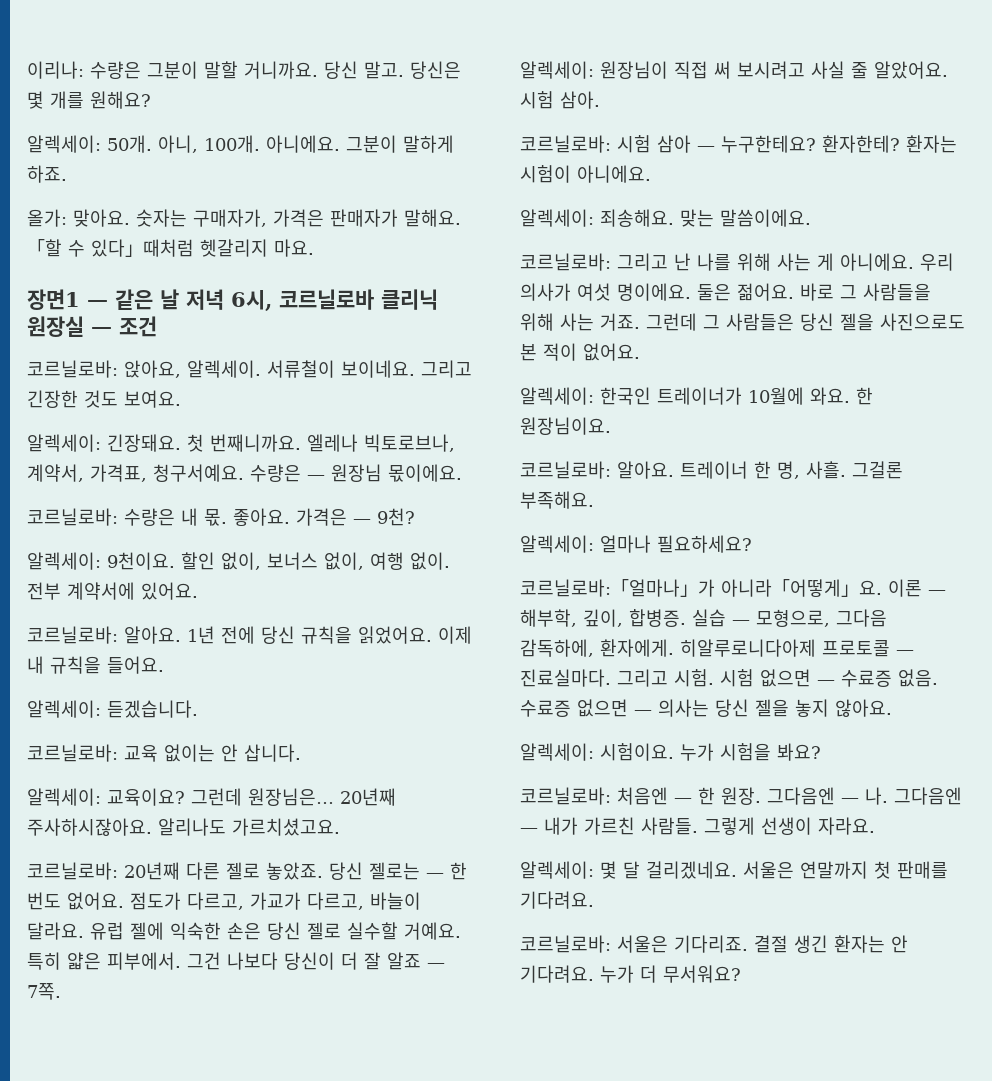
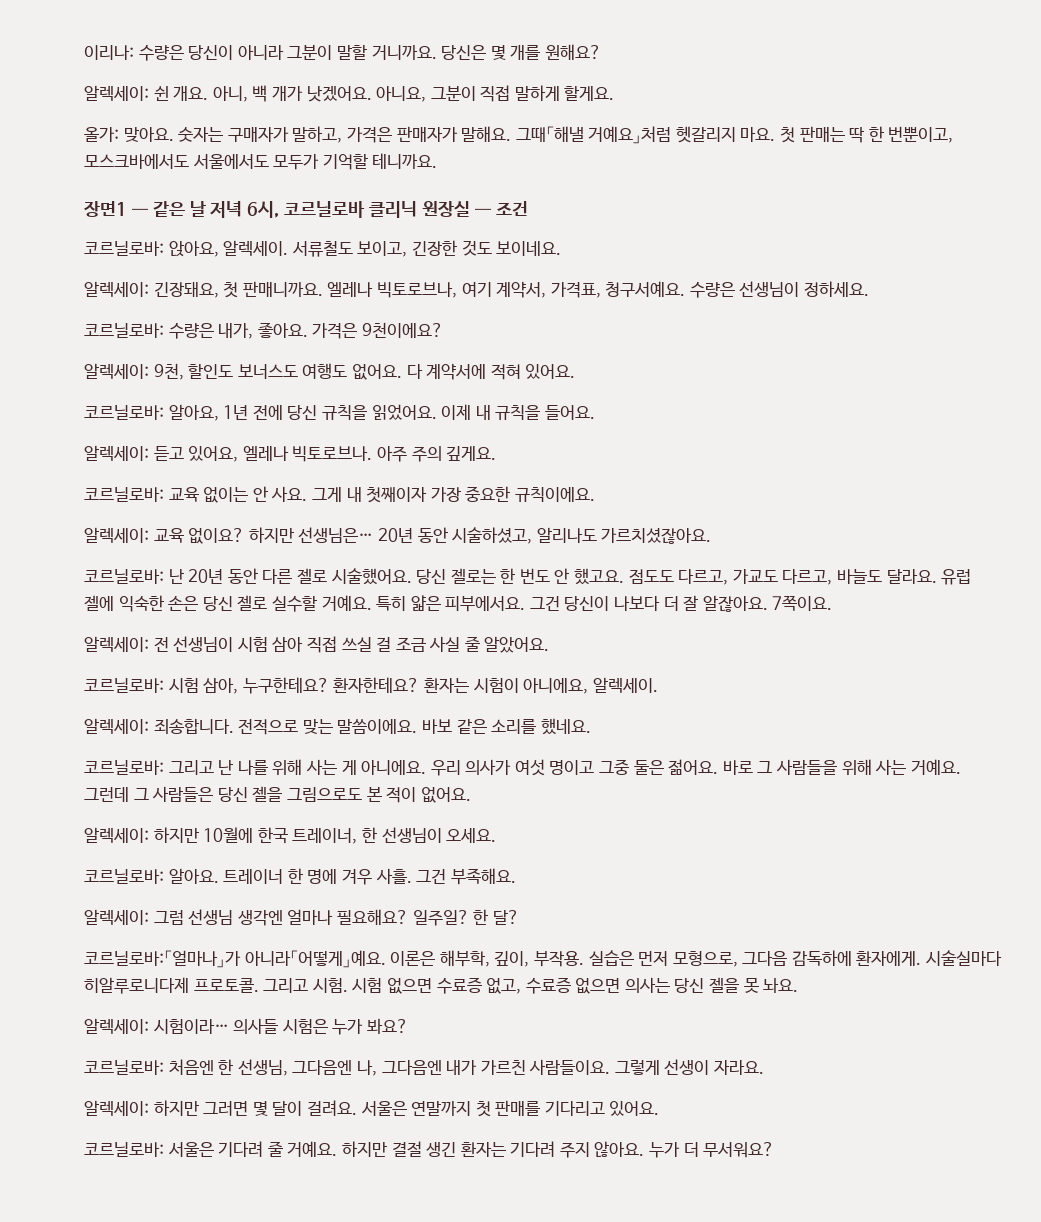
- 이리나: 수량은 그분이 말할 거니까요.
+ 이리나: 수량은 당신이 아니라 그분이 말할 거니까요.
- 당신 말고.
- 알렉세이: 50개. 아니, 100개. 아니에요. 그분이 말하게 하죠.
+ 알렉세이: 쉰 개요. 아니, 백 개가 낫겠어요. 아니요, 그분이 직접 말하게 할게요.
- 숫자는 구매자가, 가격은 판매자가 말해요.
+ 숫자는 구매자가 말하고, 가격은 판매자가 말해요.
- 「할 수 있다」때처럼 헷갈리지 마요.
+ 그때「해낼 거예요」처럼 헷갈리지 마요. 첫 판매는 딱 한 번뿐이고, 모스크바에서도 서울에서도 모두가 기억할 테니까요.
- 서류철이 보이네요. 그리고 긴장한 것도 보여요.
- 알렉세이: 긴장돼요. 첫 번째니까요.
+ 서류철도 보이고, 긴장한 것도 보이네요.
+ 알렉세이: 긴장돼요, 첫 판매니까요.
- 엘레나 빅토로브나, 계약서, 가격표, 청구서예요.
+ 엘레나 빅토로브나, 여기 계약서, 가격표, 청구서예요.
- 수량은 — 원장님 몫이에요.
+ 수량은 선생님이 정하세요.
- 코르닐로바: 수량은 내 몫. 좋아요. 가격은 — 9천?
- 알렉세이: 9천이요. 할인 없이, 보너스 없이, 여행 없이. 전부 계약서에 있어요.
- 코르닐로바: 알아요. 1년 전에 당신 규칙을 읽었어요.
+ 코르닐로바: 수량은 내가, 좋아요. 가격은 9천이에요?
+ 알렉세이: 9천, 할인도 보너스도 여행도 없어요. 다 계약서에 적혀 있어요.
+ 코르닐로바: 알아요, 1년 전에 당신 규칙을 읽었어요.
- 알렉세이: 듣겠습니다.
- 코르닐로바: 교육 없이는 안 삽니다.
- 알렉세이: 교육이요? 그런데 원장님은… 20년째 주사하시잖아요. 알리나도 가르치셨고요.
- 코르닐로바: 20년째 다른 젤로 놓았죠.
+ 알렉세이: 듣고 있어요, 엘레나 빅토로브나. 아주 주의 깊게요.
+ 코르닐로바: 교육 없이는 안 사요. 그게 내 첫째이자 가장 중요한 규칙이에요.
+ 알렉세이: 교육 없이요? 하지만 선생님은… 20년 동안 시술하셨고, 알리나도 가르치셨잖아요.
+ 코르닐로바: 난 20년 동안 다른 젤로 시술했어요.
- 당신 젤로는 — 한 번도 없어요. 점도가 다르고, 가교가 다르고, 바늘이 달라요.
+ 당신 젤로는 한 번도 안 했고요. 점도도 다르고, 가교도 다르고, 바늘도 달라요.
- 특히 얇은 피부에서. 그건 나보다 당신이 더 잘 알죠 — 7쪽.
- 알렉세이: 원장님이 직접 써 보시려고 사실 줄 알았어요. 시험 삼아.
+ 특히 얇은 피부에서요. 그건 당신이 나보다 더 잘 알잖아요. 7쪽이요.
+ 알렉세이: 전 선생님이 시험 삼아 직접 쓰실 걸 조금 사실 줄 알았어요.
- 코르닐로바: 시험 삼아 — 누구한테요? 환자한테? 환자는 시험이 아니에요.
- 알렉세이: 죄송해요. 맞는 말씀이에요.
+ 코르닐로바: 시험 삼아, 누구한테요? 환자한테요? 환자는 시험이 아니에요, 알렉세이.
+ 알렉세이: 죄송합니다. 전적으로 맞는 말씀이에요. 바보 같은 소리를 했네요.
- 우리 의사가 여섯 명이에요. 둘은 젊어요.
+ 우리 의사가 여섯 명이고 그중 둘은 젊어요.
- 바로 그 사람들을 위해 사는 거죠.
+ 바로 그 사람들을 위해 사는 거예요.
- 그런데 그 사람들은 당신 젤을 사진으로도 본 적이 없어요.
+ 그런데 그 사람들은 당신 젤을 그림으로도 본 적이 없어요.
- 알렉세이: 한국인 트레이너가 10월에 와요. 한 원장님이요.
- 코르닐로바: 알아요. 트레이너 한 명, 사흘. 그걸론 부족해요.
- 알렉세이: 얼마나 필요하세요?
+ 알렉세이: 하지만 10월에 한국 트레이너, 한 선생님이 오세요.
+ 코르닐로바: 알아요. 트레이너 한 명에 겨우 사흘. 그건 부족해요.
+ 알렉세이: 그럼 선생님 생각엔 얼마나 필요해요? 일주일? 한 달?
- 코르닐로바:「얼마나」가 아니라「어떻게」요. 이론 — 해부학, 깊이, 합병증. 실습 — 모형으로, 그다음 감독하에, 환자에게. 히알루로니다아제 프로토콜 — 진료실마다.
+ 코르닐로바:「얼마나」가 아니라「어떻게」예요. 이론은 해부학, 깊이, 부작용. 실습은 먼저 모형으로, 그다음 감독하에 환자에게. 시술실마다 히알루로니다제 프로토콜.
- 시험 없으면 — 수료증 없음. 수료증 없으면 — 의사는 당신 젤을 놓지 않아요.
- 알렉세이: 시험이요. 누가 시험을 봐요?
+ 시험 없으면 수료증 없고, 수료증 없으면 의사는 당신 젤을 못 놔요.
+ 알렉세이: 시험이라… 의사들 시험은 누가 봐요?
- 코르닐로바: 처음엔 — 한 원장. 그다음엔 — 나. 그다음엔 — 내가 가르친 사람들.
+ 코르닐로바: 처음엔 한 선생님, 그다음엔 나, 그다음엔 내가 가르친 사람들이요.
- 알렉세이: 몇 달 걸리겠네요.
+ 알렉세이: 하지만 그러면 몇 달이 걸려요.
- 서울은 연말까지 첫 판매를 기다려요.
+ 서울은 연말까지 첫 판매를 기다리고 있어요.
- 코르닐로바: 서울은 기다리죠. 결절 생긴 환자는 안 기다려요.
+ 코르닐로바: 서울은 기다려 줄 거예요. 하지만 결절 생긴 환자는 기다려 주지 않아요.

